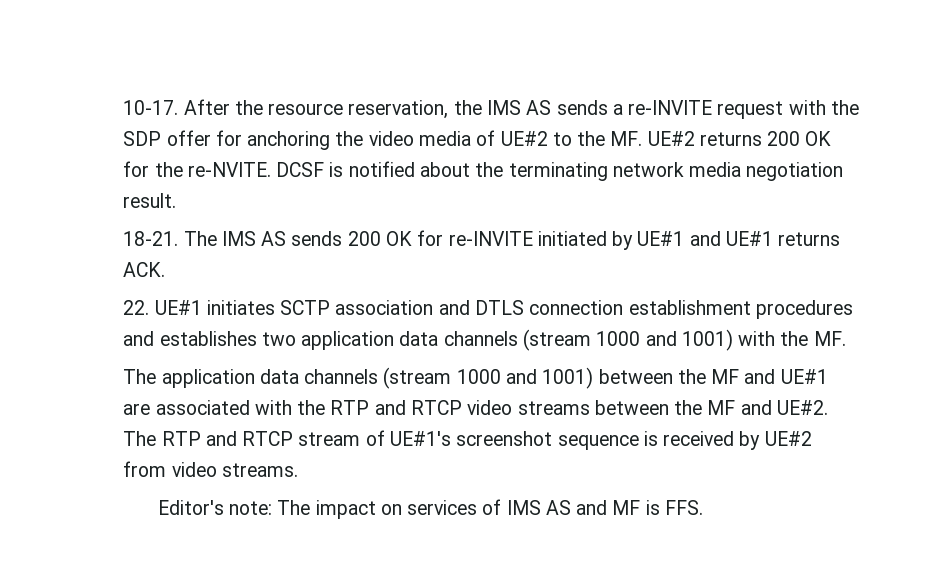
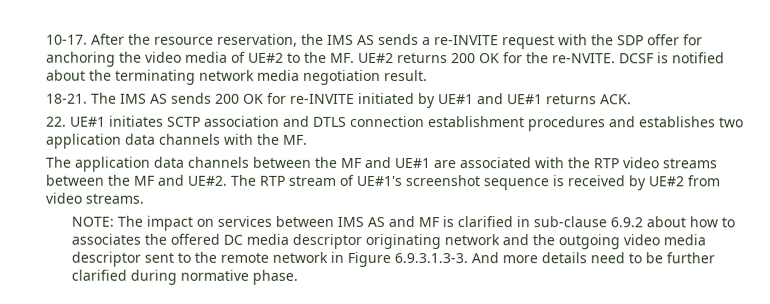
- 22. UE#1 initiates SCTP association and DTLS connection establishment procedures and establishes two application data channels (stream 1000 and 1001) with the MF.
+ 22. UE#1 initiates SCTP association and DTLS connection establishment procedures and establishes two application data channels with the MF.
- The application data channels (stream 1000 and 1001) between the MF and UE#1 are associated with the RTP and RTCP video streams between the MF and UE#2.
+ The application data channels between the MF and UE#1 are associated with the RTP video streams between the MF and UE#2.
- The RTP and RTCP stream of UE#1's screenshot sequence is received by UE#2 from video streams.
+ The RTP stream of UE#1's screenshot sequence is received by UE#2 from video streams.
- Editor's note: The impact on services of IMS AS and MF is FFS.
+ NOTE: The impact on services between IMS AS and MF is clarified in sub-clause 6.9.2 about how to associates the offered DC media descriptor originating network and the outgoing video media descriptor sent to the remote network in Figure 6.9.3.1.3-3. And more details need to be further clarified during normative phase.

